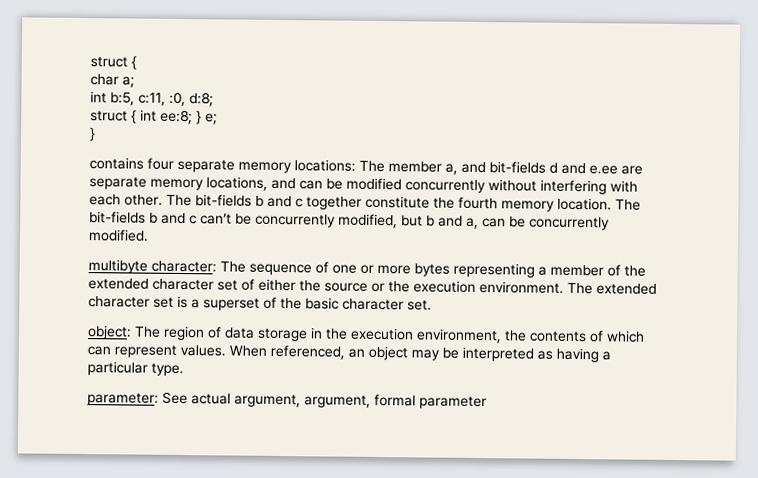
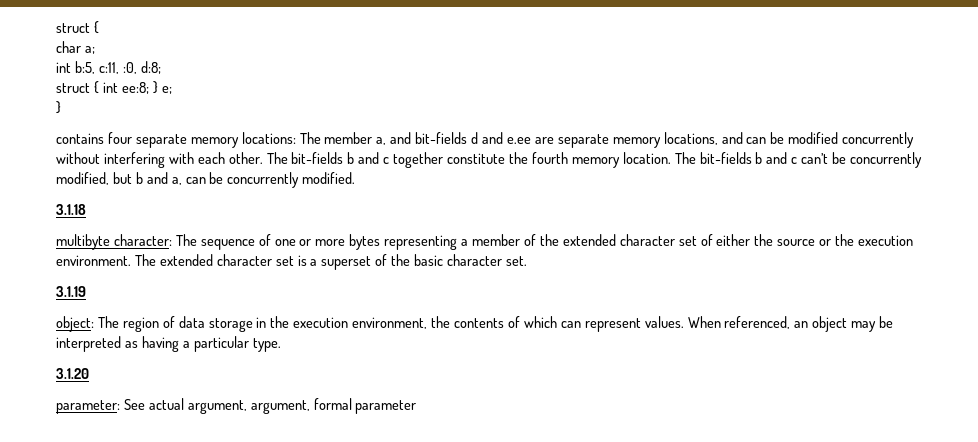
+ 3.1.18
+ 3.1.19
+ 3.1.20

